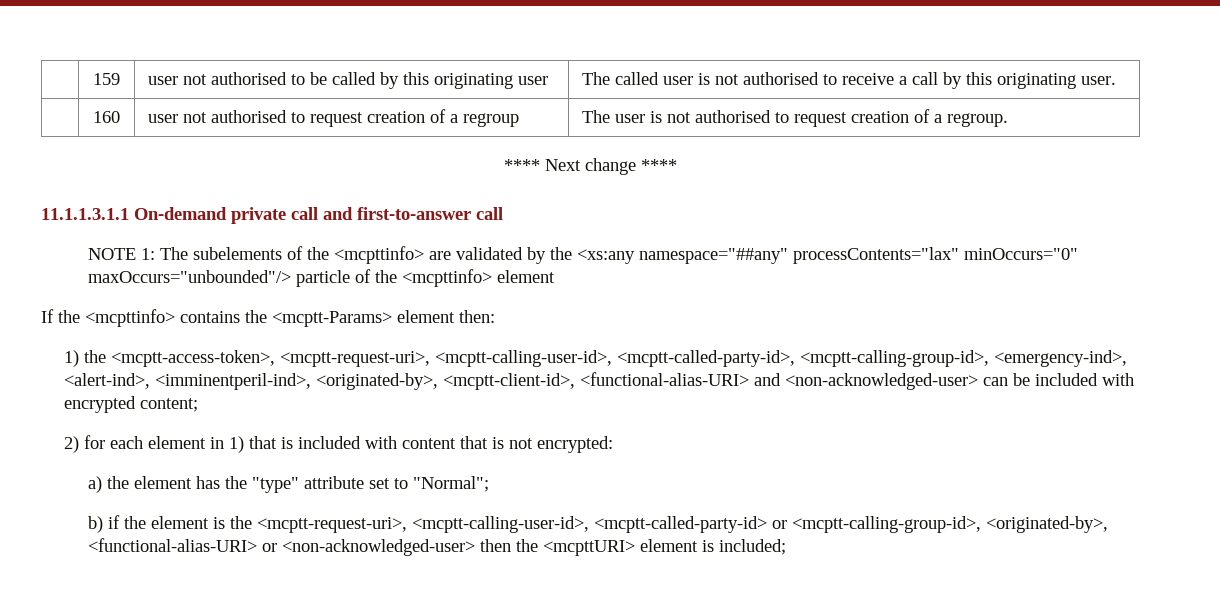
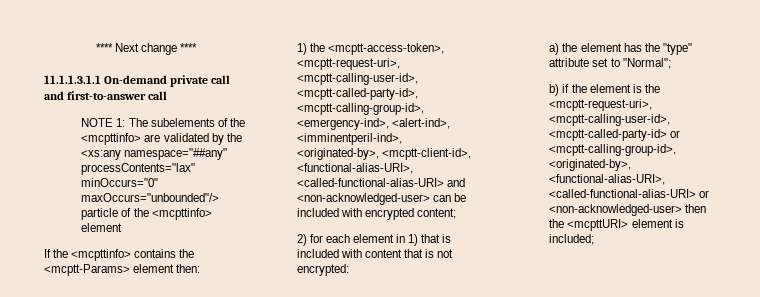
- | 159 | user not authorised to be called by this originating user | The called user is not authorised to receive a call by this originating user.
- | 160 | user not authorised to request creation of a regroup | The user is not authorised to request creation of a regroup.
- 1) the <mcptt-access-token>, <mcptt-request-uri>, <mcptt-calling-user-id>, <mcptt-called-party-id>, <mcptt-calling-group-id>, <emergency-ind>, <alert-ind>, <imminentperil-ind>, <originated-by>, <mcptt-client-id>, <functional-alias-URI> and <non-acknowledged-user> can be included with encrypted content;
+ 1) the <mcptt-access-token>, <mcptt-request-uri>, <mcptt-calling-user-id>, <mcptt-called-party-id>, <mcptt-calling-group-id>, <emergency-ind>, <alert-ind>, <imminentperil-ind>, <originated-by>, <mcptt-client-id>, <functional-alias-URI>, <called-functional-alias-URI> and <non-acknowledged-user> can be included with encrypted content;
- b) if the element is the <mcptt-request-uri>, <mcptt-calling-user-id>, <mcptt-called-party-id> or <mcptt-calling-group-id>, <originated-by>, <functional-alias-URI> or <non-acknowledged-user> then the <mcpttURI> element is included;
+ b) if the element is the <mcptt-request-uri>, <mcptt-calling-user-id>, <mcptt-called-party-id> or <mcptt-calling-group-id>, <originated-by>, <functional-alias-URI>, <called-functional-alias-URI> or <non-acknowledged-user> then the <mcpttURI> element is included;

